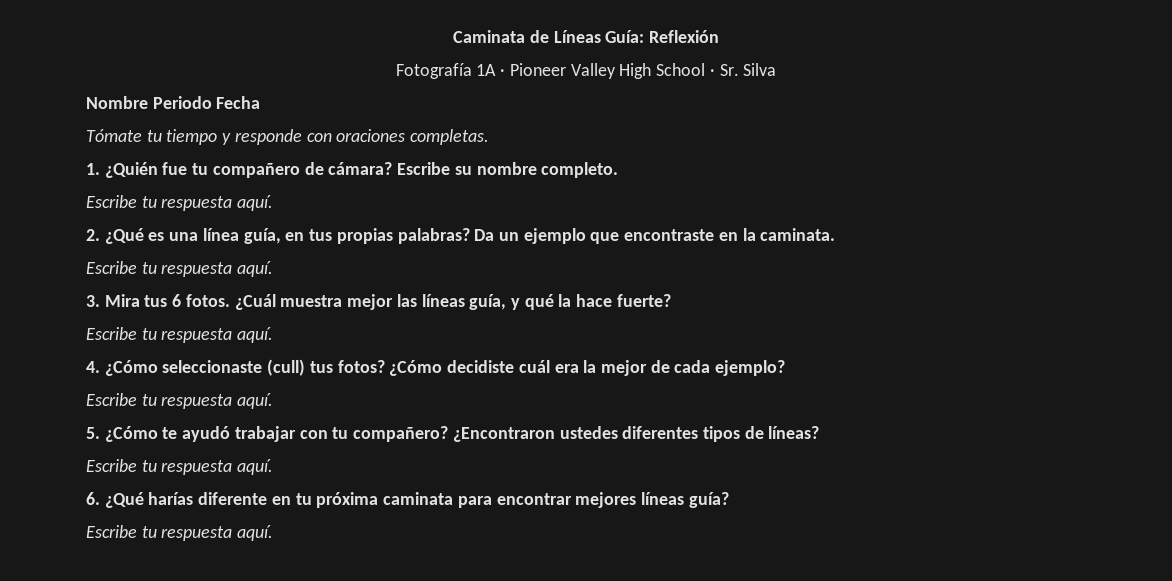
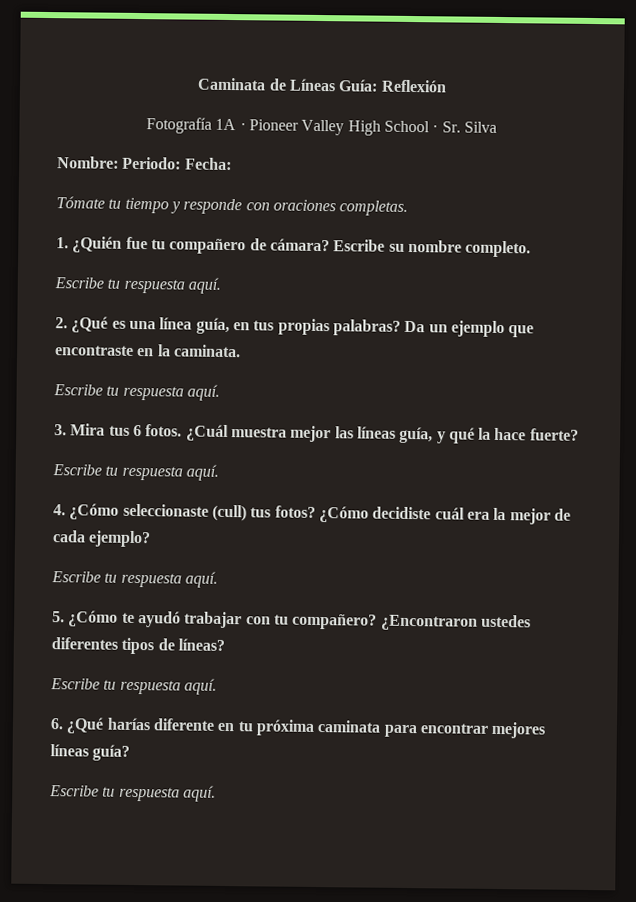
- Nombre Periodo Fecha
+ Nombre: Periodo: Fecha:

